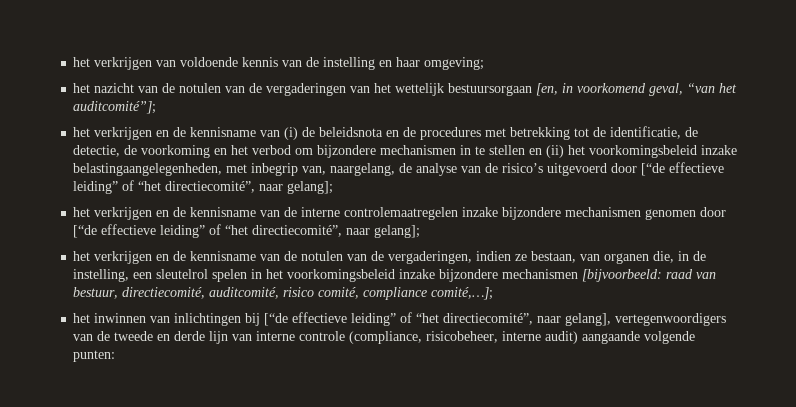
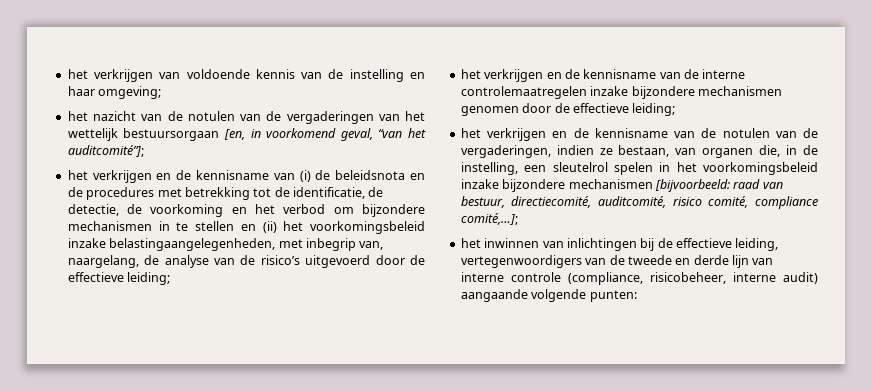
- het verkrijgen en de kennisname van (i) de beleidsnota en de procedures met betrekking tot de identificatie, de detectie, de voorkoming en het verbod om bijzondere mechanismen in te stellen en (ii) het voorkomingsbeleid inzake belastingaangelegenheden, met inbegrip van, naargelang, de analyse van de risico’s uitgevoerd door [“de effectieve leiding” of “het directiecomité”, naar gelang];
+ het verkrijgen en de kennisname van (i) de beleidsnota en de procedures met betrekking tot de identificatie, de detectie, de voorkoming en het verbod om bijzondere mechanismen in te stellen en (ii) het voorkomingsbeleid inzake belastingaangelegenheden, met inbegrip van, naargelang, de analyse van de risico’s uitgevoerd door de effectieve leiding;
- het verkrijgen en de kennisname van de interne controlemaatregelen inzake bijzondere mechanismen genomen door [“de effectieve leiding” of “het directiecomité”, naar gelang];
+ het verkrijgen en de kennisname van de interne controlemaatregelen inzake bijzondere mechanismen genomen door de effectieve leiding;
- het inwinnen van inlichtingen bij [“de effectieve leiding” of “het directiecomité”, naar gelang], vertegenwoordigers van de tweede en derde lijn van interne controle (compliance, risicobeheer, interne audit) aangaande volgende punten:
+ het inwinnen van inlichtingen bij de effectieve leiding, vertegenwoordigers van de tweede en derde lijn van interne controle (compliance, risicobeheer, interne audit) aangaande volgende punten:

